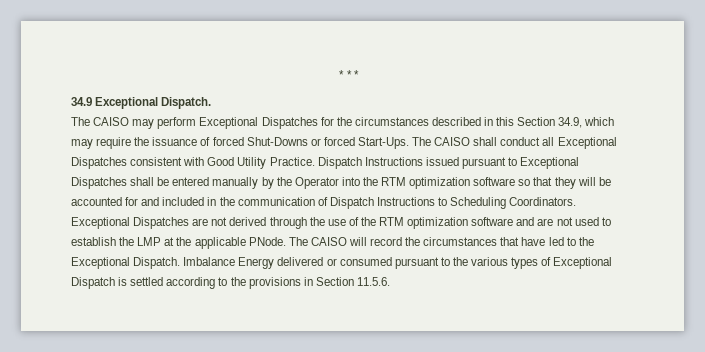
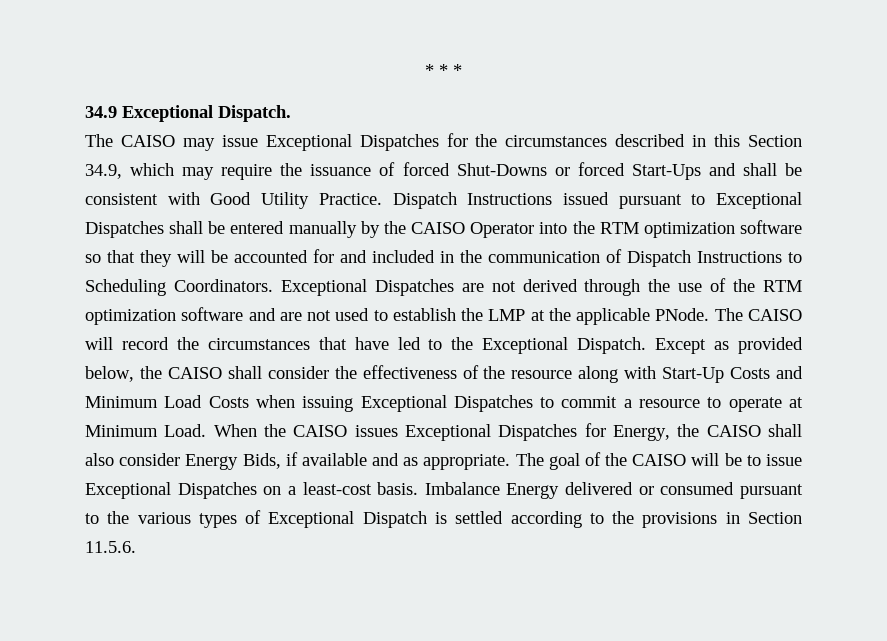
- The CAISO may perform Exceptional Dispatches for the circumstances described in this Section 34.9, which may require the issuance of forced Shut-Downs or forced Start-Ups. The CAISO shall conduct all Exceptional Dispatches consistent with Good Utility Practice.
+ The CAISO may issue Exceptional Dispatches for the circumstances described in this Section 34.9, which may require the issuance of forced Shut-Downs or forced Start-Ups and shall be consistent with Good Utility Practice.
- Dispatch Instructions issued pursuant to Exceptional Dispatches shall be entered manually by the Operator into the RTM optimization software so that they will be accounted for and included in the communication of Dispatch Instructions to Scheduling Coordinators.
+ Dispatch Instructions issued pursuant to Exceptional Dispatches shall be entered manually by the CAISO Operator into the RTM optimization software so that they will be accounted for and included in the communication of Dispatch Instructions to Scheduling Coordinators.
+ Except as provided below, the CAISO shall consider the effectiveness of the resource along with Start-Up Costs and Minimum Load Costs when issuing Exceptional Dispatches to commit a resource to operate at Minimum Load. When the CAISO issues Exceptional Dispatches for Energy, the CAISO shall also consider Energy Bids, if available and as appropriate. The goal of the CAISO will be to issue Exceptional Dispatches on a least-cost basis.

